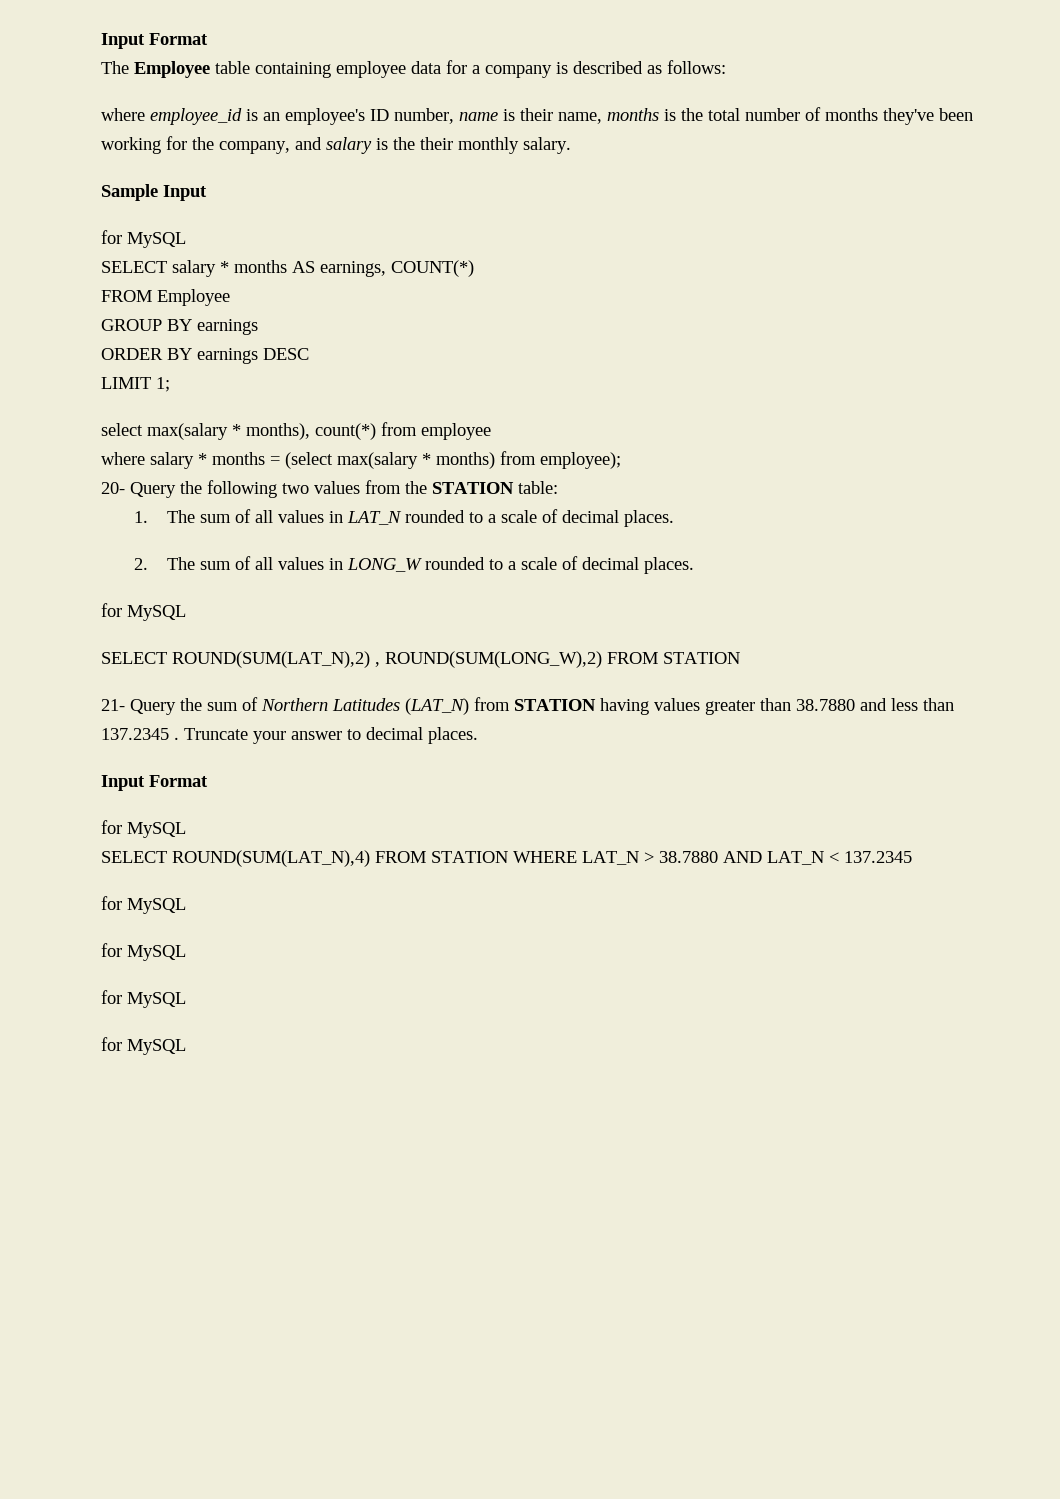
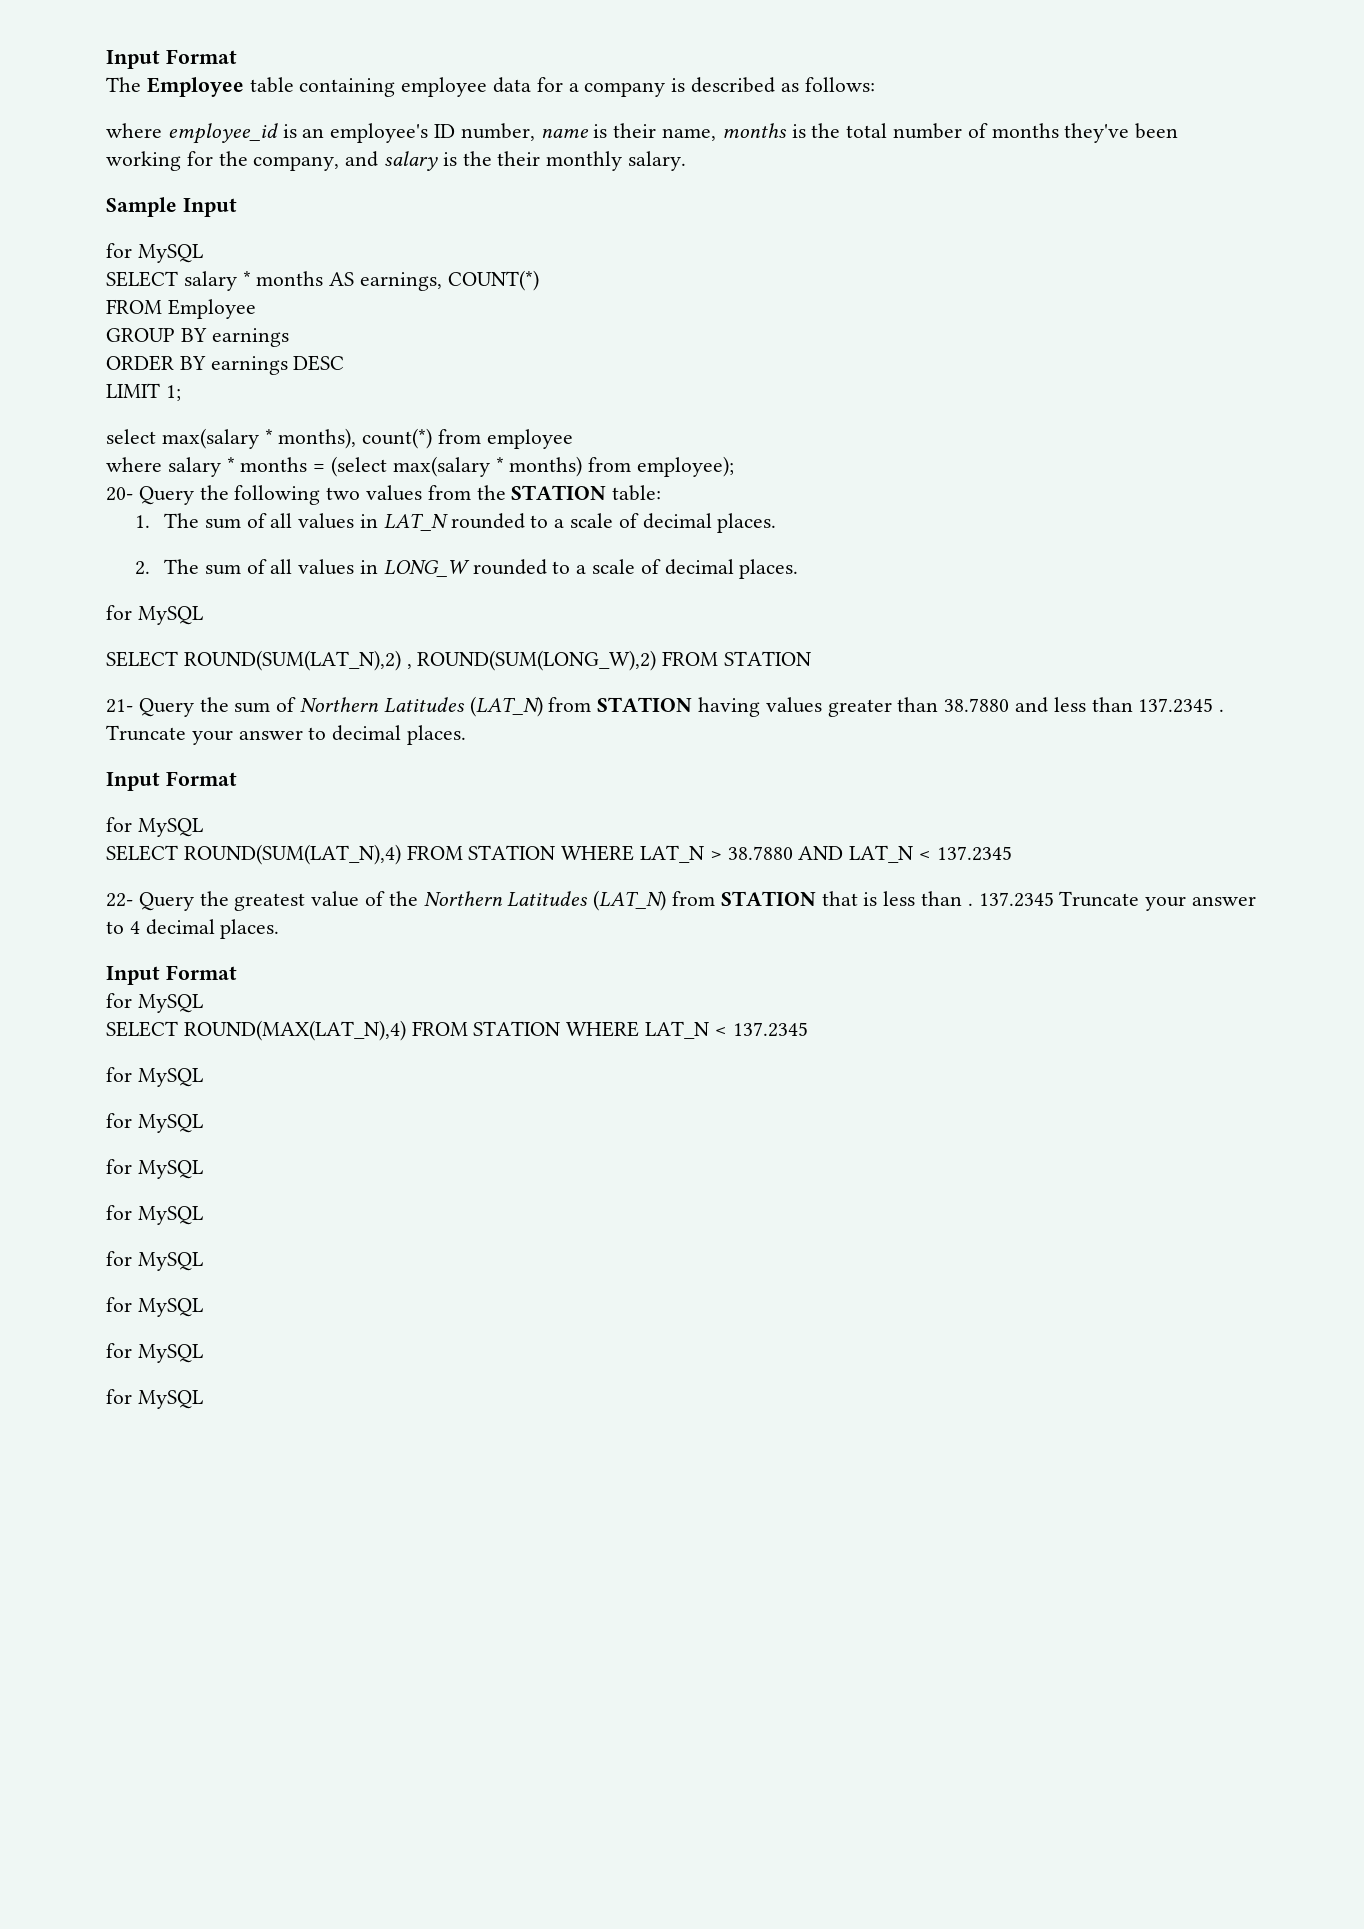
  SELECT ROUND(SUM(LAT_N),4) FROM STATION WHERE LAT_N > 38.7880 AND LAT_N < 137.2345
+ 22- Query the greatest value of the Northern Latitudes (LAT_N) from STATION that is less than . 137.2345 Truncate your answer to 4 decimal places.
+ Input Format
+ for MySQL
+ SELECT ROUND(MAX(LAT_N),4) FROM STATION WHERE LAT_N < 137.2345
+ for MySQL
+ for MySQL
+ for MySQL
+ for MySQL

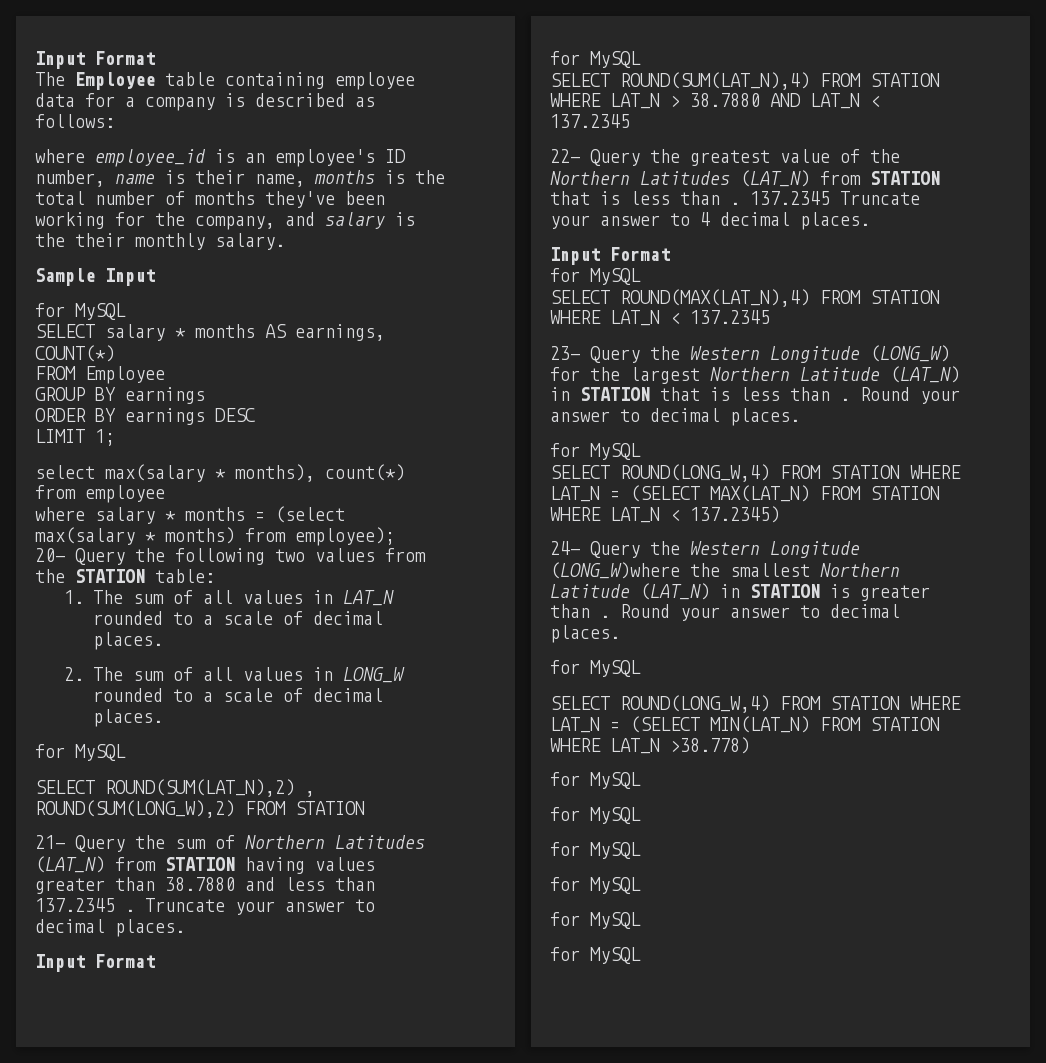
  SELECT ROUND(MAX(LAT_N),4) FROM STATION WHERE LAT_N < 137.2345
+ 23- Query the Western Longitude (LONG_W) for the largest Northern Latitude (LAT_N) in STATION that is less than . Round your answer to decimal places.
  for MySQL
+ SELECT ROUND(LONG_W,4) FROM STATION WHERE LAT_N = (SELECT MAX(LAT_N) FROM STATION WHERE LAT_N < 137.2345)
+ 24- Query the Western Longitude (LONG_W)where the smallest Northern Latitude (LAT_N) in STATION is greater than . Round your answer to decimal places.
+ for MySQL
+ SELECT ROUND(LONG_W,4) FROM STATION WHERE LAT_N = (SELECT MIN(LAT_N) FROM STATION WHERE LAT_N >38.778)
- for MySQL

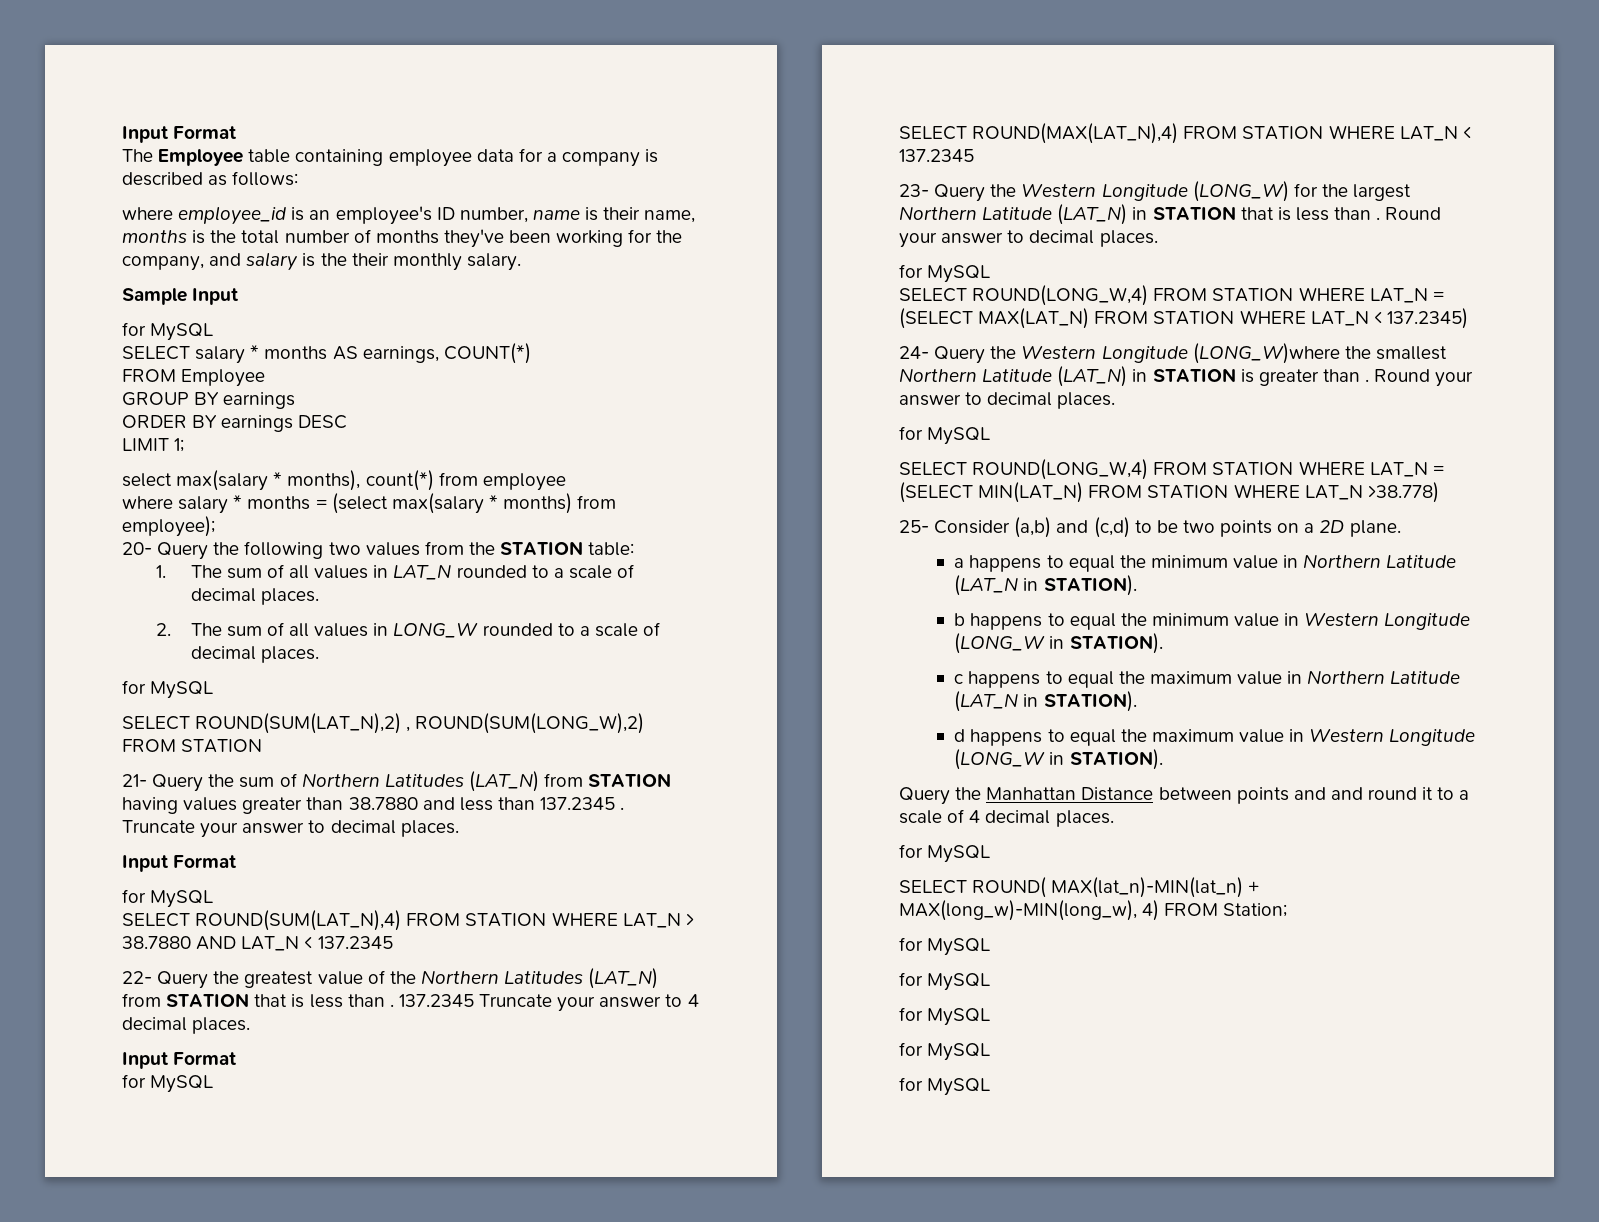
  SELECT ROUND(LONG_W,4) FROM STATION WHERE LAT_N = (SELECT MIN(LAT_N) FROM STATION WHERE LAT_N >38.778)
+ 25- Consider (a,b) and (c,d) to be two points on a 2D plane.
+ a happens to equal the minimum value in Northern Latitude (LAT_N in STATION).
+ b happens to equal the minimum value in Western Longitude (LONG_W in STATION).
+ c happens to equal the maximum value in Northern Latitude (LAT_N in STATION).
+ d happens to equal the maximum value in Western Longitude (LONG_W in STATION).
+ Query the Manhattan Distance between points and and round it to a scale of 4 decimal places.
  for MySQL
+ SELECT ROUND( MAX(lat_n)-MIN(lat_n) + MAX(long_w)-MIN(long_w), 4) FROM Station;

